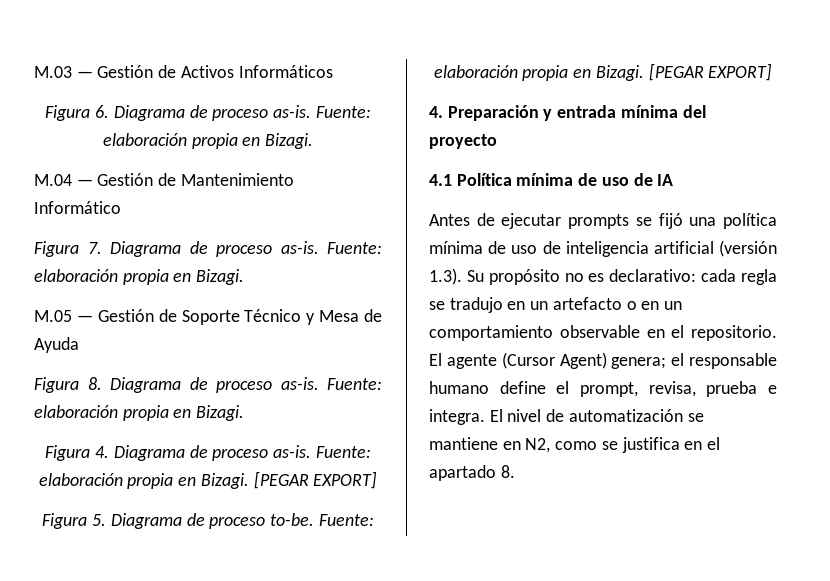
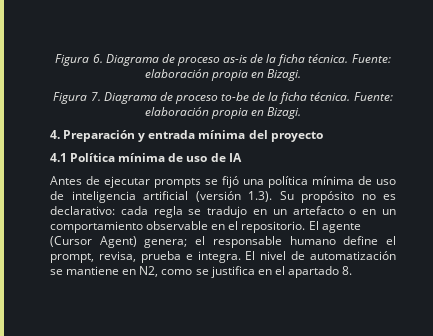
- M.03 — Gestión de Activos Informáticos
- Figura 6. Diagrama de proceso as-is. Fuente: elaboración propia en Bizagi.
- M.04 — Gestión de Mantenimiento Informático
- Figura 7. Diagrama de proceso as-is. Fuente: elaboración propia en Bizagi.
- M.05 — Gestión de Soporte Técnico y Mesa de Ayuda
- Figura 8. Diagrama de proceso as-is.
+ Figura 6. Diagrama de proceso as-is de la ficha técnica.
- Figura 4. Diagrama de proceso as-is. Fuente: elaboración propia en Bizagi. [PEGAR EXPORT]
- Figura 5. Diagrama de proceso to-be. Fuente: elaboración propia en Bizagi. [PEGAR EXPORT]
+ Figura 7. Diagrama de proceso to-be de la ficha técnica. Fuente: elaboración propia en Bizagi.

